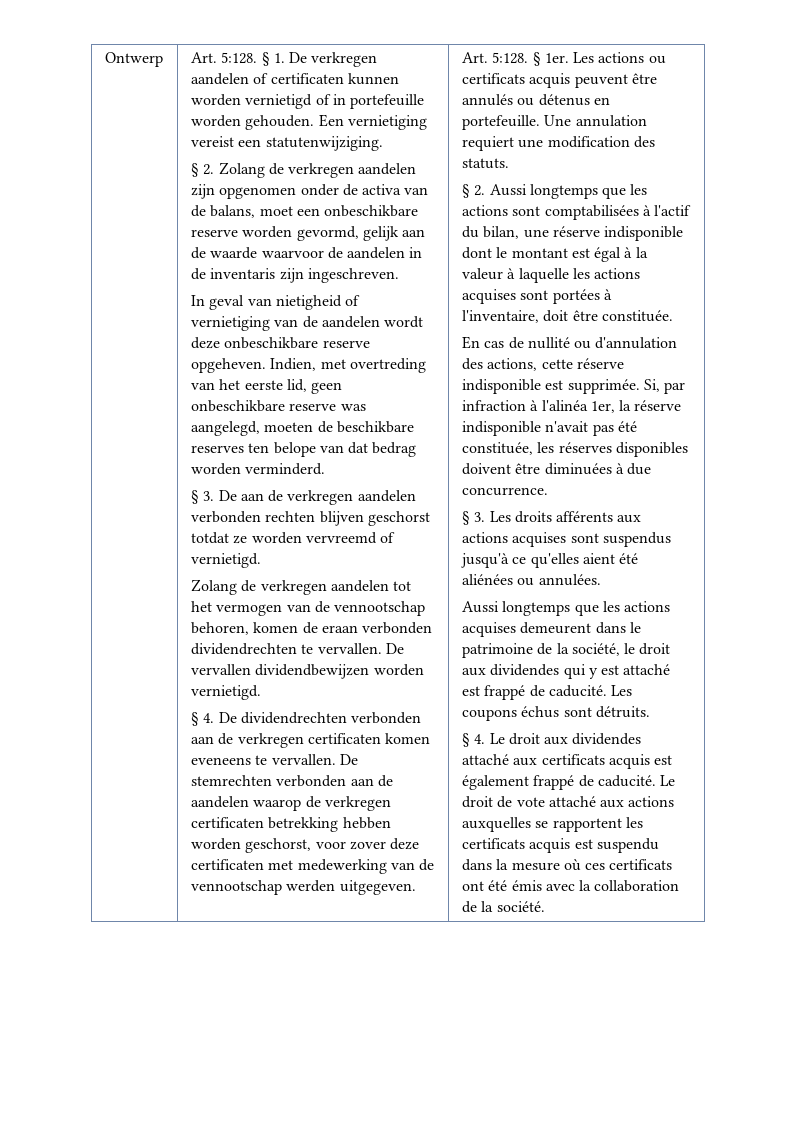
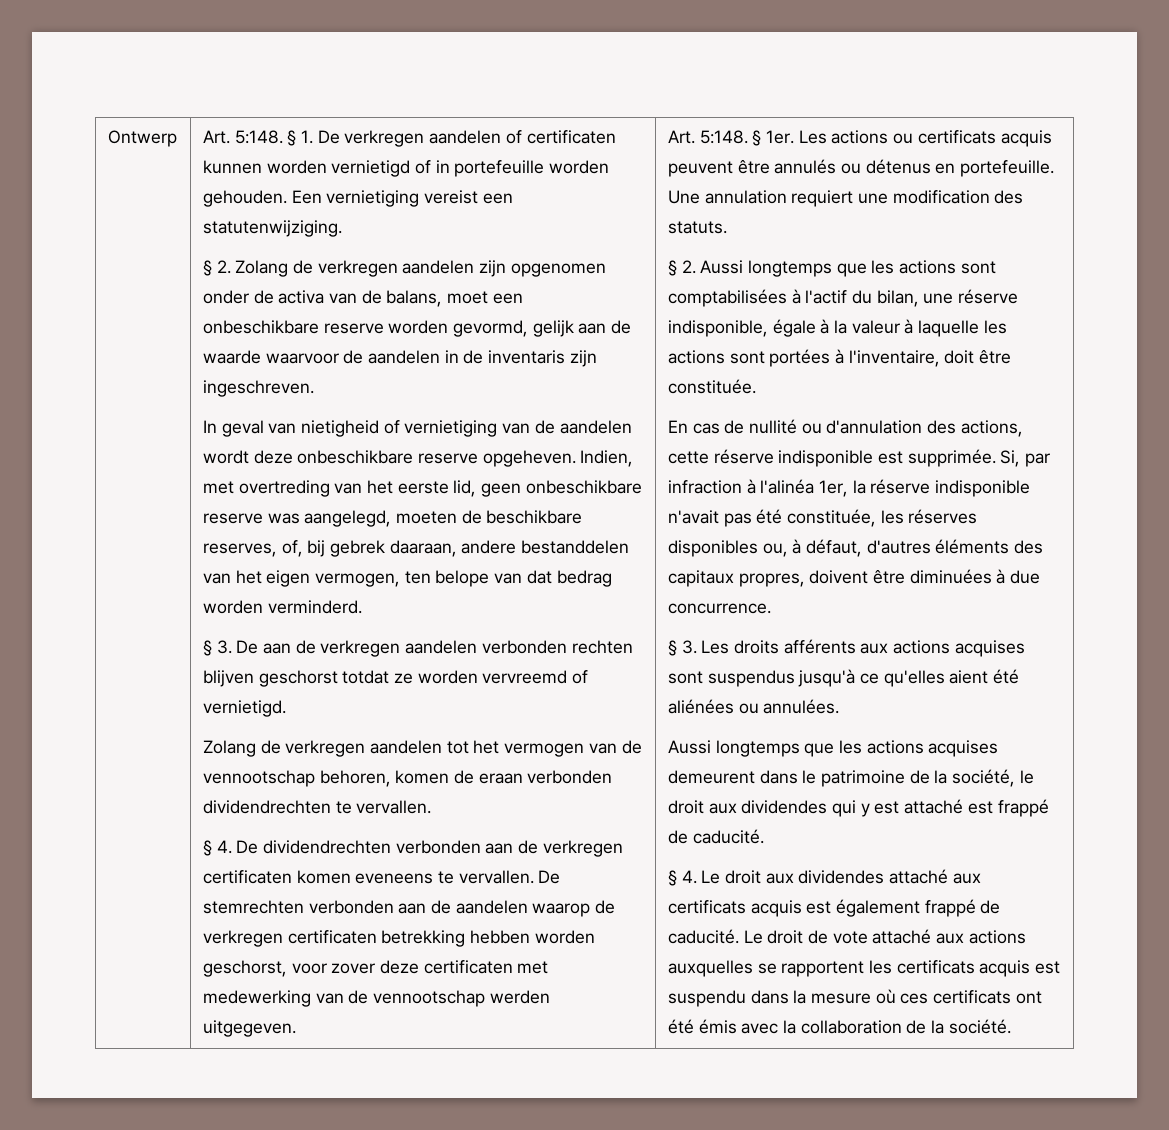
- Ontwerp | Art. 5:128.
+ Ontwerp | Art. 5:148.
- Indien, met overtreding van het eerste lid, geen onbeschikbare reserve was aangelegd, moeten de beschikbare reserves ten belope van dat bedrag worden verminderd.
+ Indien, met overtreding van het eerste lid, geen onbeschikbare reserve was aangelegd, moeten de beschikbare reserves, of, bij gebrek daaraan, andere bestanddelen van het eigen vermogen, ten belope van dat bedrag worden verminderd.
- De vervallen dividendbewijzen worden vernietigd.
- De stemrechten verbonden aan de aandelen waarop de verkregen certificaten betrekking hebben worden geschorst, voor zover deze certificaten met medewerking van de vennootschap werden uitgegeven. | Art. 5:128.
+ De stemrechten verbonden aan de aandelen waarop de verkregen certificaten betrekking hebben worden geschorst, voor zover deze certificaten met medewerking van de vennootschap werden uitgegeven. | Art. 5:148.
- § 2. Aussi longtemps que les actions sont comptabilisées à l'actif du bilan, une réserve indisponible dont le montant est égal à la valeur à laquelle les actions acquises sont portées à l'inventaire, doit être constituée.
+ § 2. Aussi longtemps que les actions sont comptabilisées à l'actif du bilan, une réserve indisponible, égale à la valeur à laquelle les actions sont portées à l'inventaire, doit être constituée.
- Si, par infraction à l'alinéa 1er, la réserve indisponible n'avait pas été constituée, les réserves disponibles doivent être diminuées à due concurrence.
+ Si, par infraction à l'alinéa 1er, la réserve indisponible n'avait pas été constituée, les réserves disponibles ou, à défaut, d'autres éléments des capitaux propres, doivent être diminuées à due concurrence.
- Les coupons échus sont détruits.

